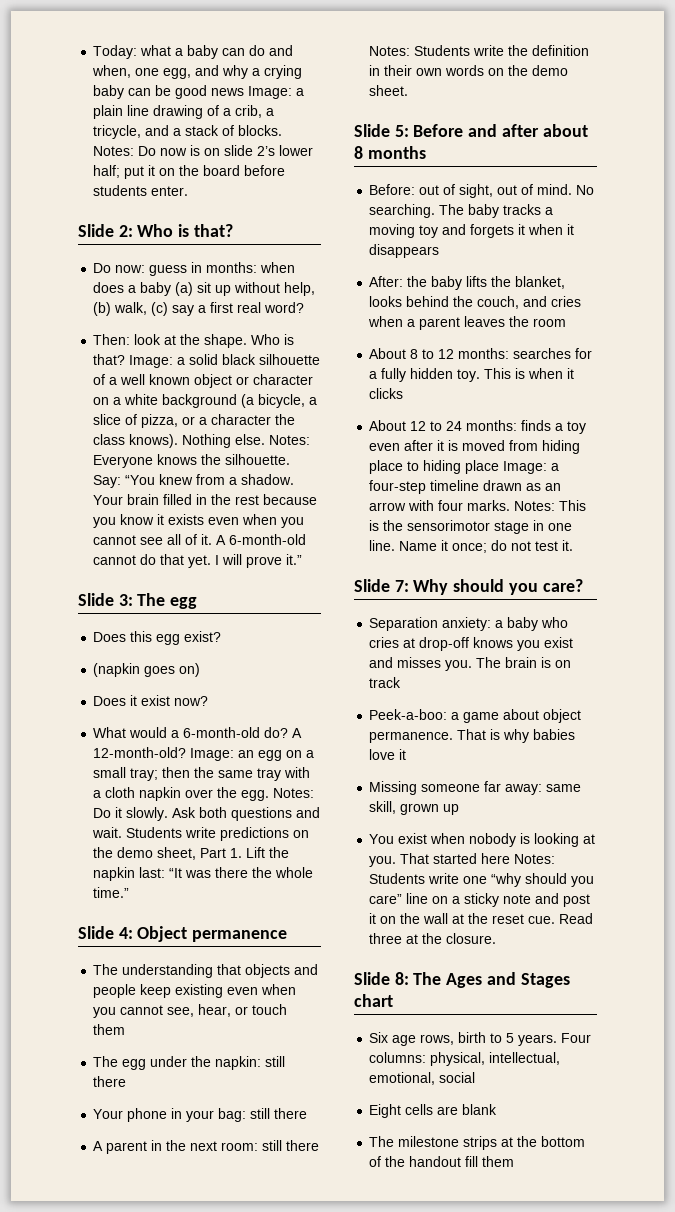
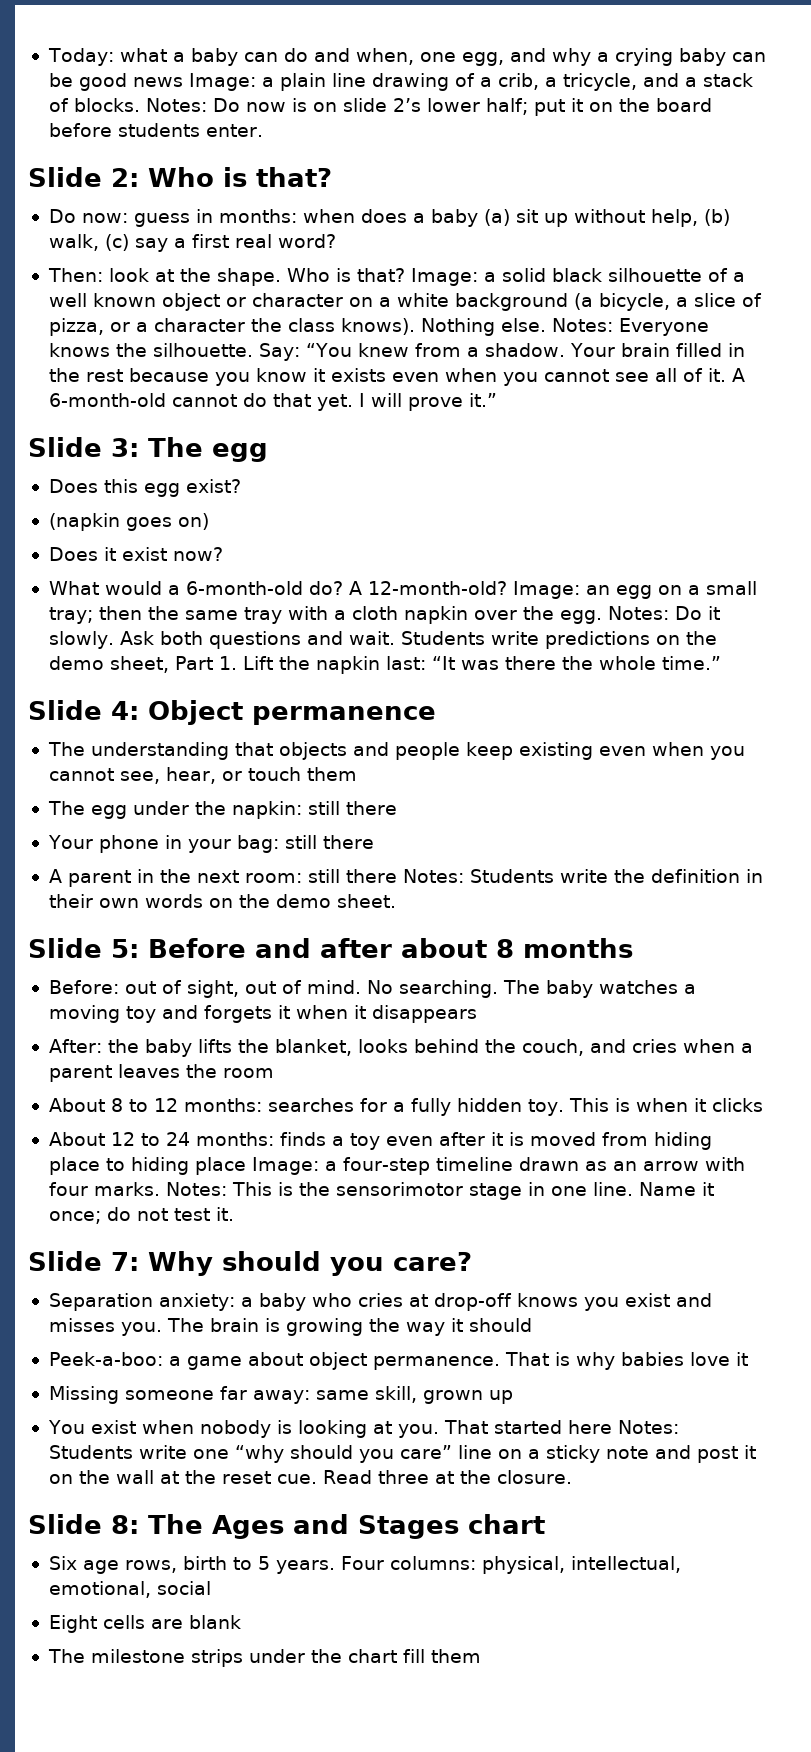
- The baby tracks a moving toy and forgets it when it disappears
+ The baby watches a moving toy and forgets it when it disappears
- The brain is on track
+ The brain is growing the way it should
- The milestone strips at the bottom of the handout fill them
+ The milestone strips under the chart fill them

